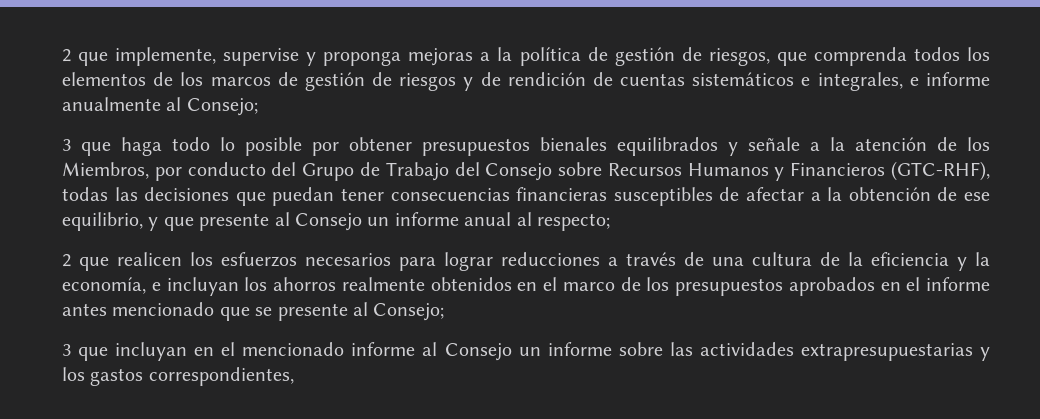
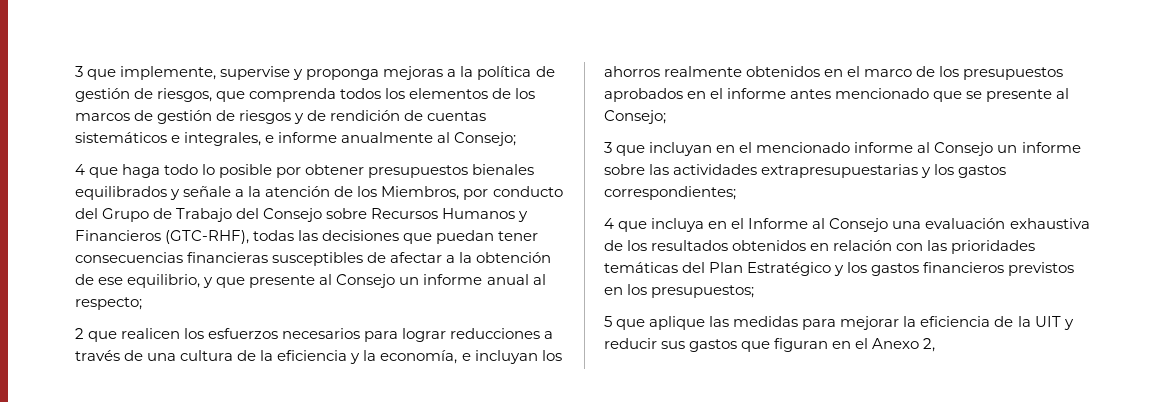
- 2 que implemente, supervise y proponga mejoras a la política de gestión de riesgos, que comprenda todos los elementos de los marcos de gestión de riesgos y de rendición de cuentas sistemáticos e integrales, e informe anualmente al Consejo;
+ 3 que implemente, supervise y proponga mejoras a la política de gestión de riesgos, que comprenda todos los elementos de los marcos de gestión de riesgos y de rendición de cuentas sistemáticos e integrales, e informe anualmente al Consejo;
- 3 que haga todo lo posible por obtener presupuestos bienales equilibrados y señale a la atención de los Miembros, por conducto del Grupo de Trabajo del Consejo sobre Recursos Humanos y Financieros (GTC-RHF), todas las decisiones que puedan tener consecuencias financieras susceptibles de afectar a la obtención de ese equilibrio, y que presente al Consejo un informe anual al respecto;
+ 4 que haga todo lo posible por obtener presupuestos bienales equilibrados y señale a la atención de los Miembros, por conducto del Grupo de Trabajo del Consejo sobre Recursos Humanos y Financieros (GTC-RHF), todas las decisiones que puedan tener consecuencias financieras susceptibles de afectar a la obtención de ese equilibrio, y que presente al Consejo un informe anual al respecto;
- 3 que incluyan en el mencionado informe al Consejo un informe sobre las actividades extrapresupuestarias y los gastos correspondientes,
+ 3 que incluyan en el mencionado informe al Consejo un informe sobre las actividades extrapresupuestarias y los gastos correspondientes;
+ 4 que incluya en el Informe al Consejo una evaluación exhaustiva de los resultados obtenidos en relación con las prioridades temáticas del Plan Estratégico y los gastos financieros previstos en los presupuestos;
+ 5 que aplique las medidas para mejorar la eficiencia de la UIT y reducir sus gastos que figuran en el Anexo 2,

